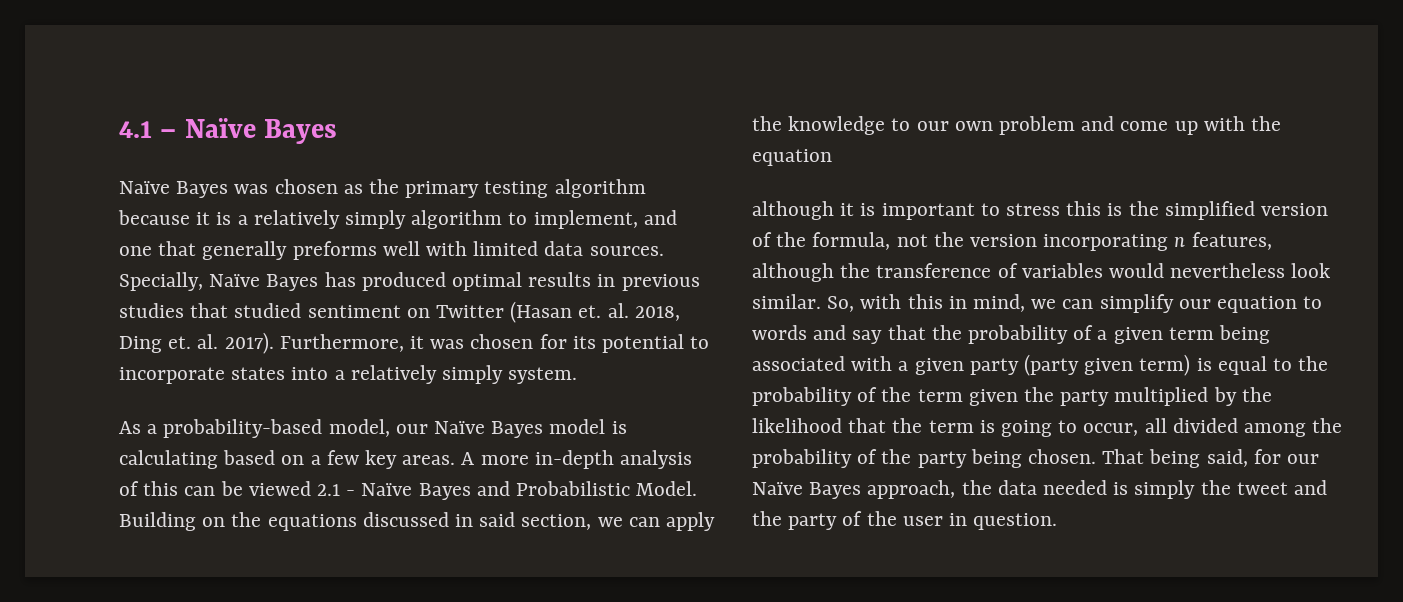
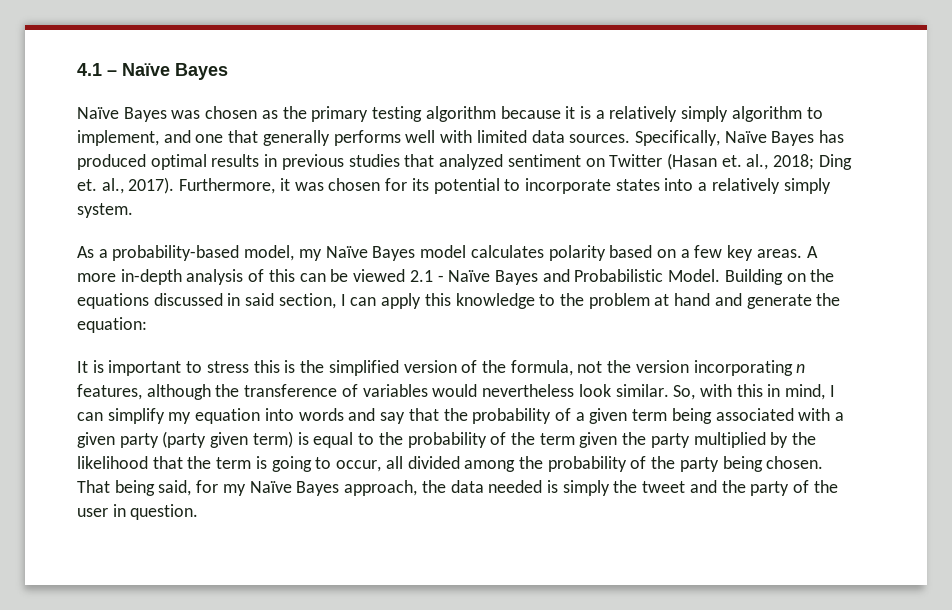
- Naïve Bayes was chosen as the primary testing algorithm because it is a relatively simply algorithm to implement, and one that generally preforms well with limited data sources.
+ Naïve Bayes was chosen as the primary testing algorithm because it is a relatively simply algorithm to implement, and one that generally performs well with limited data sources.
- Specially, Naïve Bayes has produced optimal results in previous studies that studied sentiment on Twitter (Hasan et. al. 2018, Ding et. al. 2017).
+ Specifically, Naïve Bayes has produced optimal results in previous studies that analyzed sentiment on Twitter (Hasan et. al., 2018; Ding et. al., 2017).
- As a probability-based model, our Naïve Bayes model is calculating based on a few key areas.
+ As a probability-based model, my Naïve Bayes model calculates polarity based on a few key areas.
- Building on the equations discussed in said section, we can apply the knowledge to our own problem and come up with the equation
- although it is important to stress this is the simplified version of the formula, not the version incorporating n features, although the transference of variables would nevertheless look similar.
+ Building on the equations discussed in said section, I can apply this knowledge to the problem at hand and generate the equation:
+ It is important to stress this is the simplified version of the formula, not the version incorporating n features, although the transference of variables would nevertheless look similar.
- So, with this in mind, we can simplify our equation to words and say that the probability of a given term being associated with a given party (party given term) is equal to the probability of the term given the party multiplied by the likelihood that the term is going to occur, all divided among the probability of the party being chosen.
+ So, with this in mind, I can simplify my equation into words and say that the probability of a given term being associated with a given party (party given term) is equal to the probability of the term given the party multiplied by the likelihood that the term is going to occur, all divided among the probability of the party being chosen.
- That being said, for our Naïve Bayes approach, the data needed is simply the tweet and the party of the user in question.
+ That being said, for my Naïve Bayes approach, the data needed is simply the tweet and the party of the user in question.

